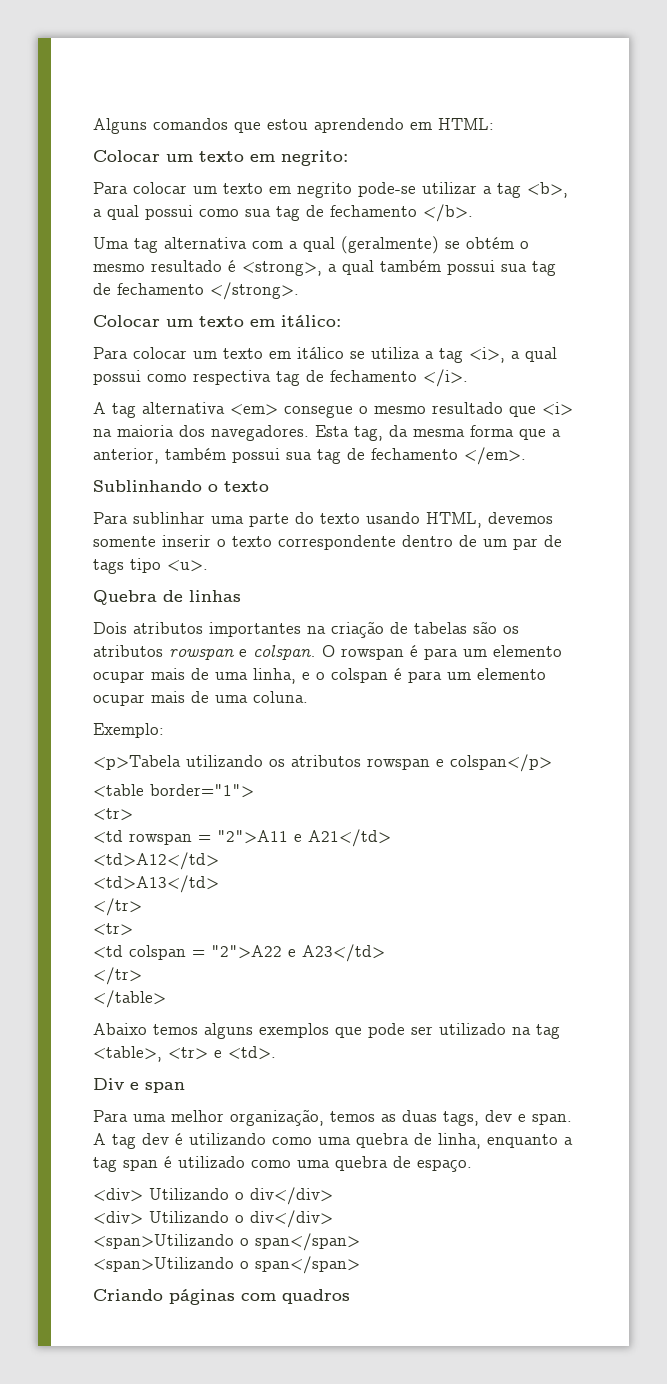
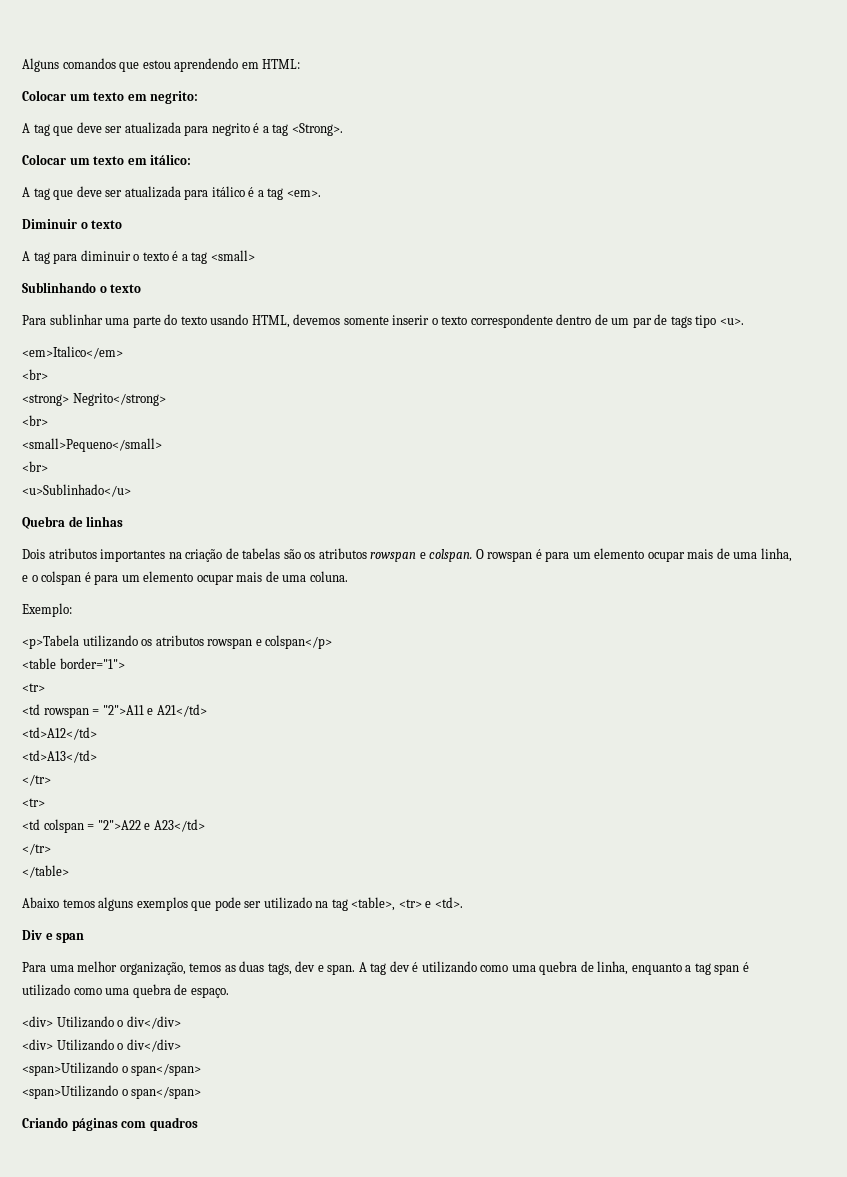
- Para colocar um texto em negrito pode-se utilizar a tag <b>, a qual possui como sua tag de fechamento </b>.
- Uma tag alternativa com a qual (geralmente) se obtém o mesmo resultado é <strong>, a qual também possui sua tag de fechamento </strong>.
+ A tag que deve ser atualizada para negrito é a tag <Strong>.
- Para colocar um texto em itálico se utiliza a tag <i>, a qual possui como respectiva tag de fechamento </i>.
- A tag alternativa <em> consegue o mesmo resultado que <i> na maioria dos navegadores. Esta tag, da mesma forma que a anterior, também possui sua tag de fechamento </em>.
+ A tag que deve ser atualizada para itálico é a tag <em>.
+ Diminuir o texto
+ A tag para diminuir o texto é a tag <small>
+ <em>Italico</em>
+ <br>
+ <strong> Negrito</strong>
+ <br>
+ <small>Pequeno</small>
+ <br>
+ <u>Sublinhado</u>

